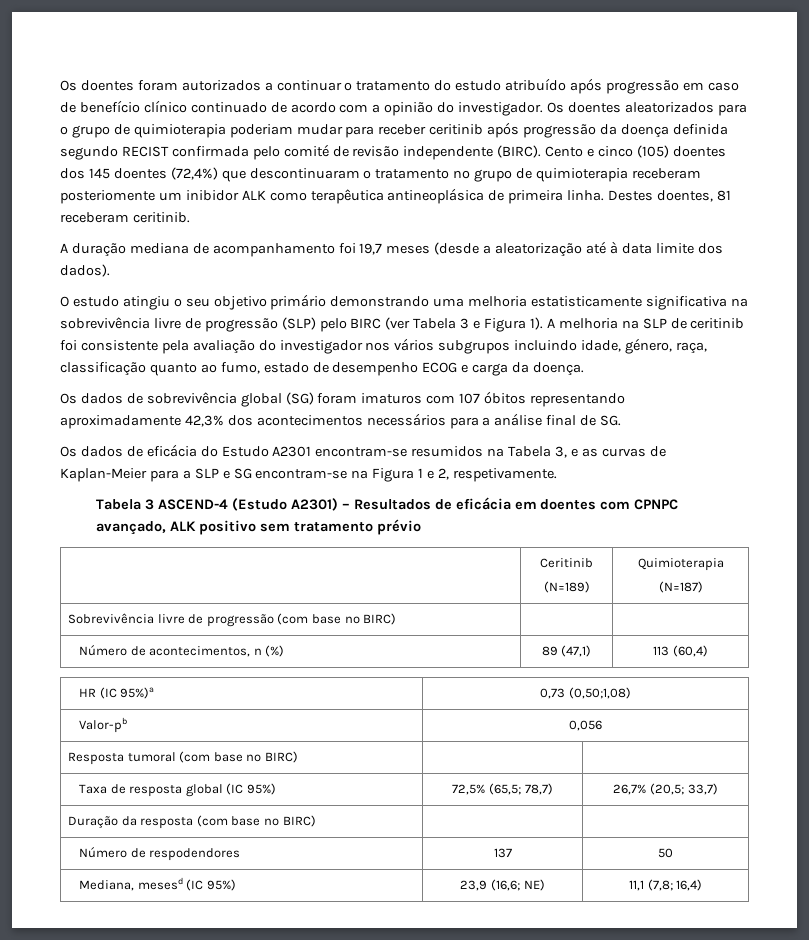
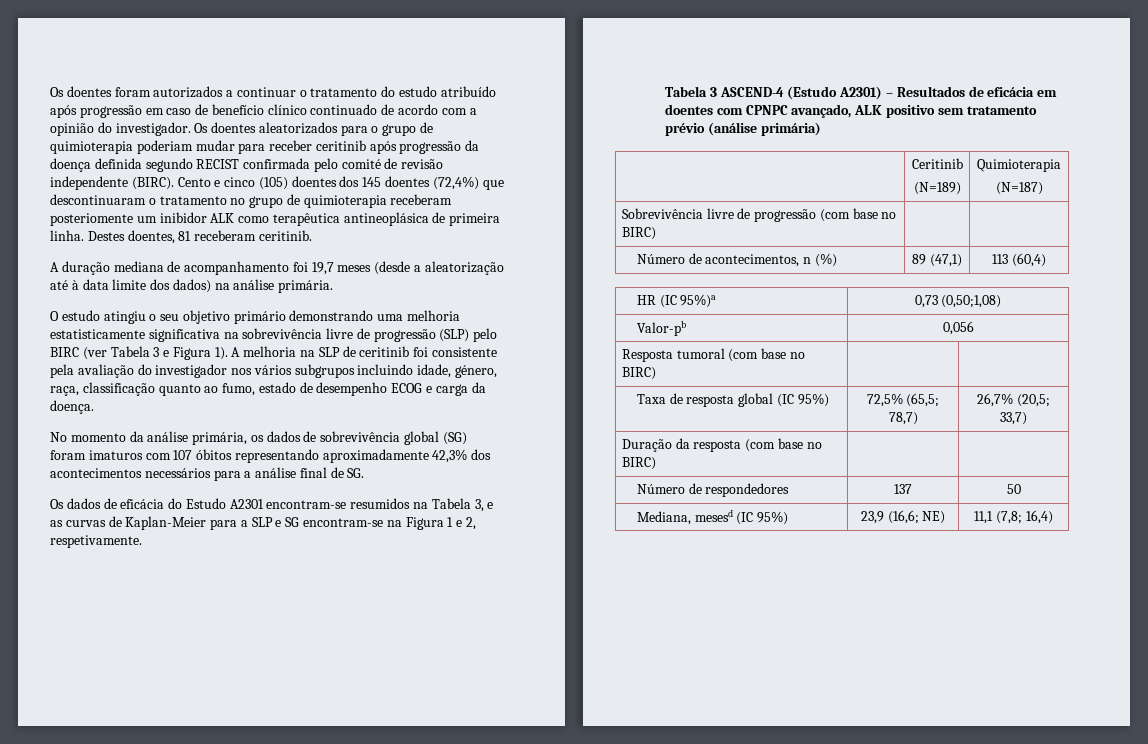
- A duração mediana de acompanhamento foi 19,7 meses (desde a aleatorização até à data limite dos dados).
+ A duração mediana de acompanhamento foi 19,7 meses (desde a aleatorização até à data limite dos dados) na análise primária.
- Os dados de sobrevivência global (SG) foram imaturos com 107 óbitos representando aproximadamente 42,3% dos acontecimentos necessários para a análise final de SG.
+ No momento da análise primária, os dados de sobrevivência global (SG) foram imaturos com 107 óbitos representando aproximadamente 42,3% dos acontecimentos necessários para a análise final de SG.
- Tabela 3 ASCEND-4 (Estudo A2301) – Resultados de eficácia em doentes com CPNPC avançado, ALK positivo sem tratamento prévio
+ Tabela 3 ASCEND-4 (Estudo A2301) – Resultados de eficácia em doentes com CPNPC avançado, ALK positivo sem tratamento prévio (análise primária)
- Número de respodendores | 137 | 50
+ Número de respondedores | 137 | 50

